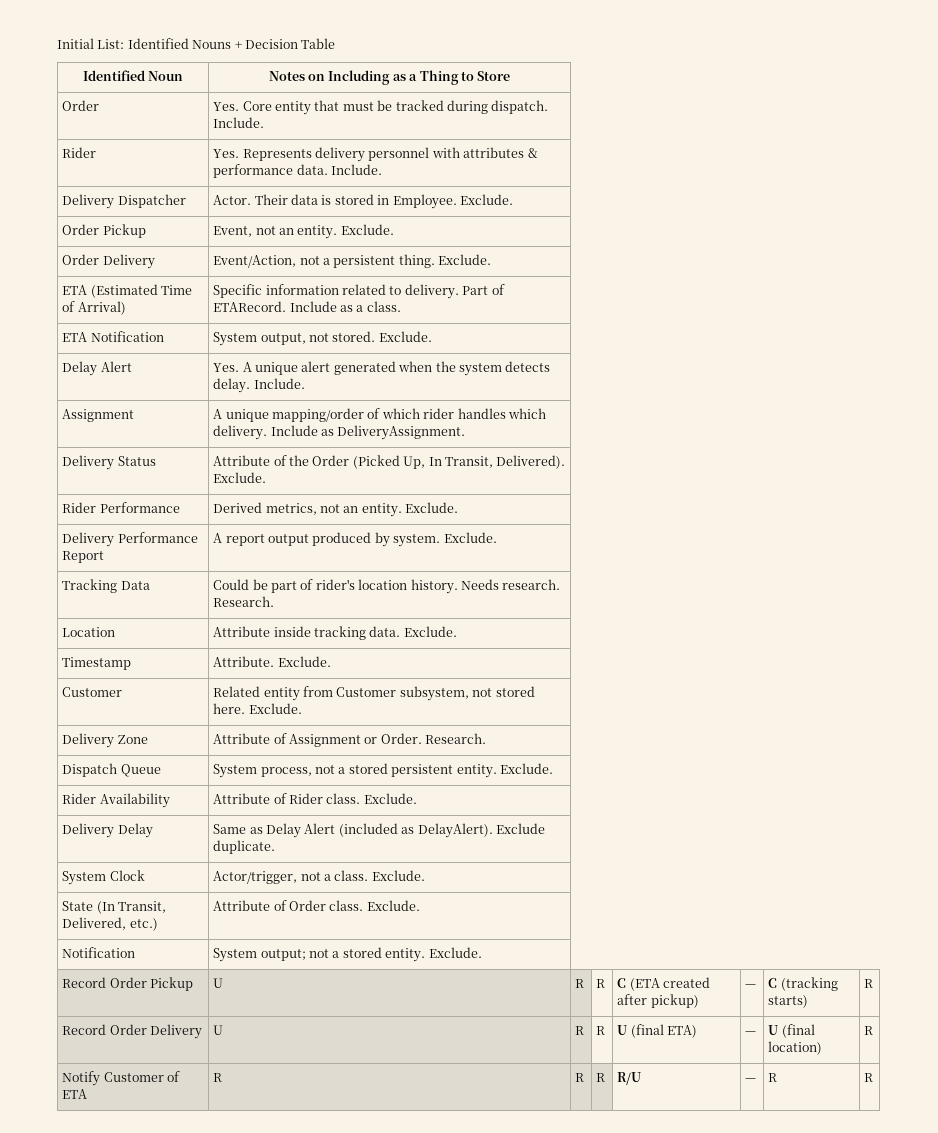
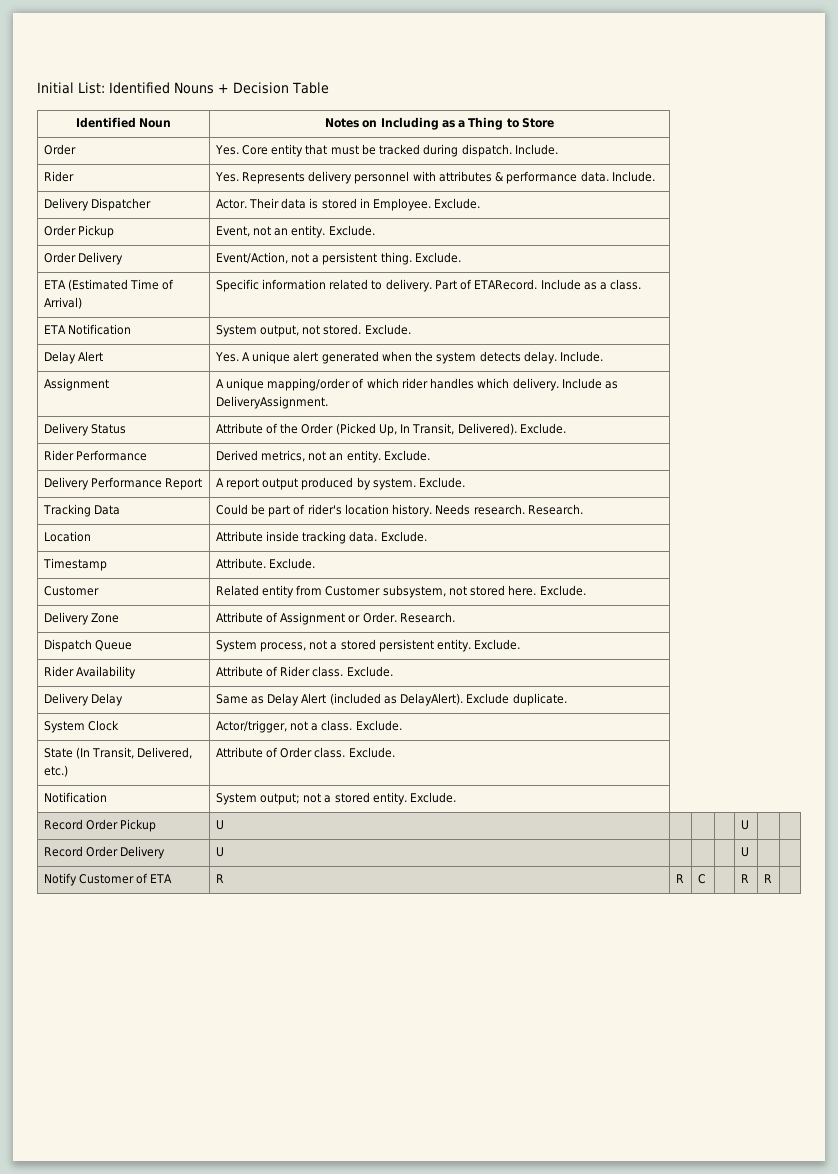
- Record Order Pickup | U | R | R | C (ETA created after pickup) | — | C (tracking starts) | R
+ Record Order Pickup | U | | | | U | |
- Record Order Delivery | U | R | R | U (final ETA) | — | U (final location) | R
+ Record Order Delivery | U | | | | U | |
- Notify Customer of ETA | R | R | R | R/U | — | R | R
+ Notify Customer of ETA | R | R | C | | R | R |

